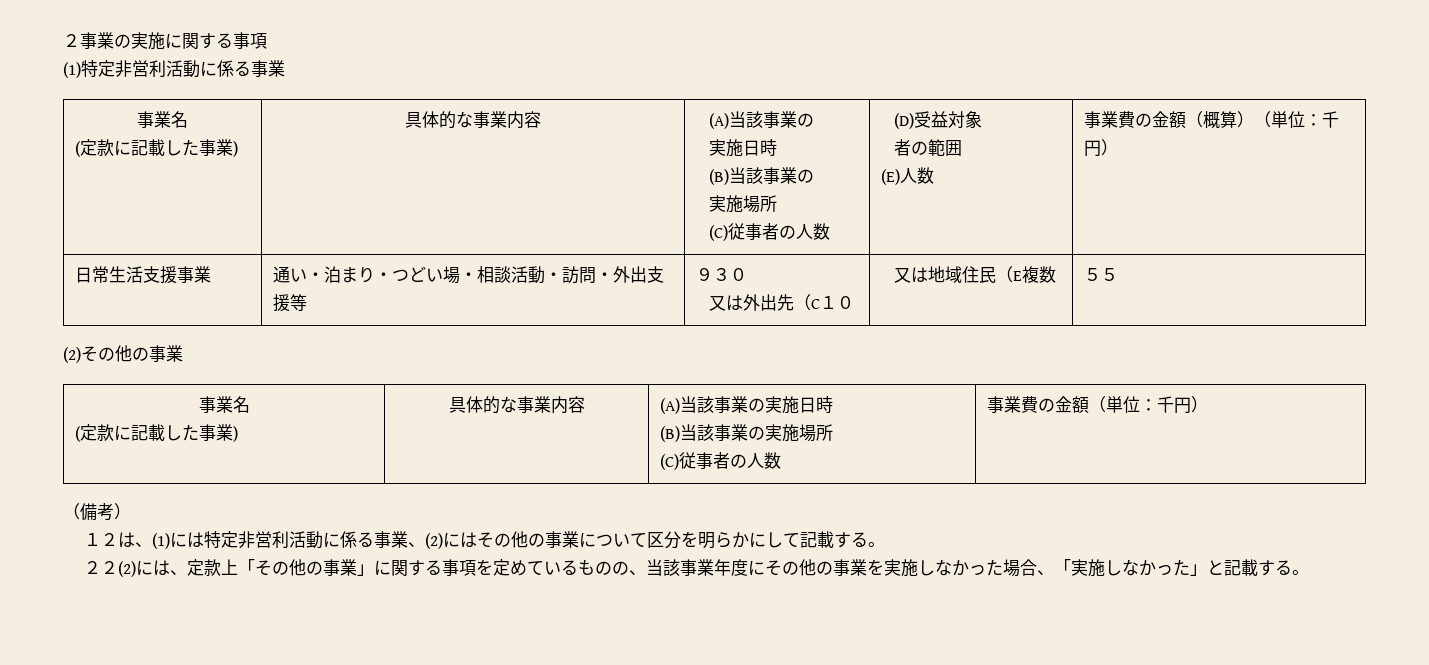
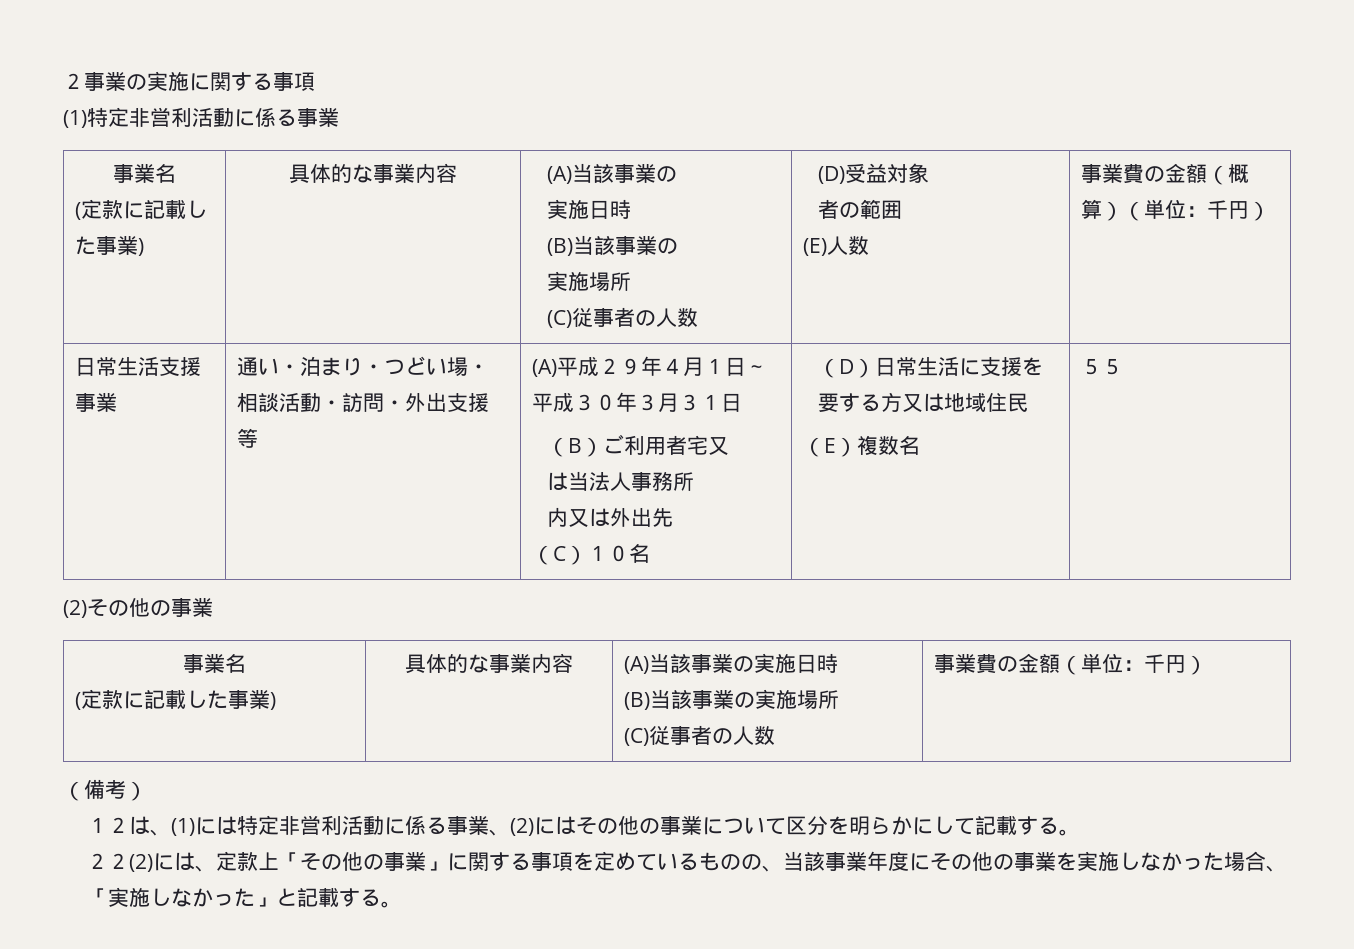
- ９３０
- 又は外出先（C１０ | 又は地域住民（E複数
+ (A)平成２９年４月１日～平成３０年３月３１日
+ （B）ご利用者宅又
+ は当法人事務所
+ 内又は外出先
+ （C）１０名 | （D）日常生活に支援を要する方又は地域住民
+ （E）複数名

